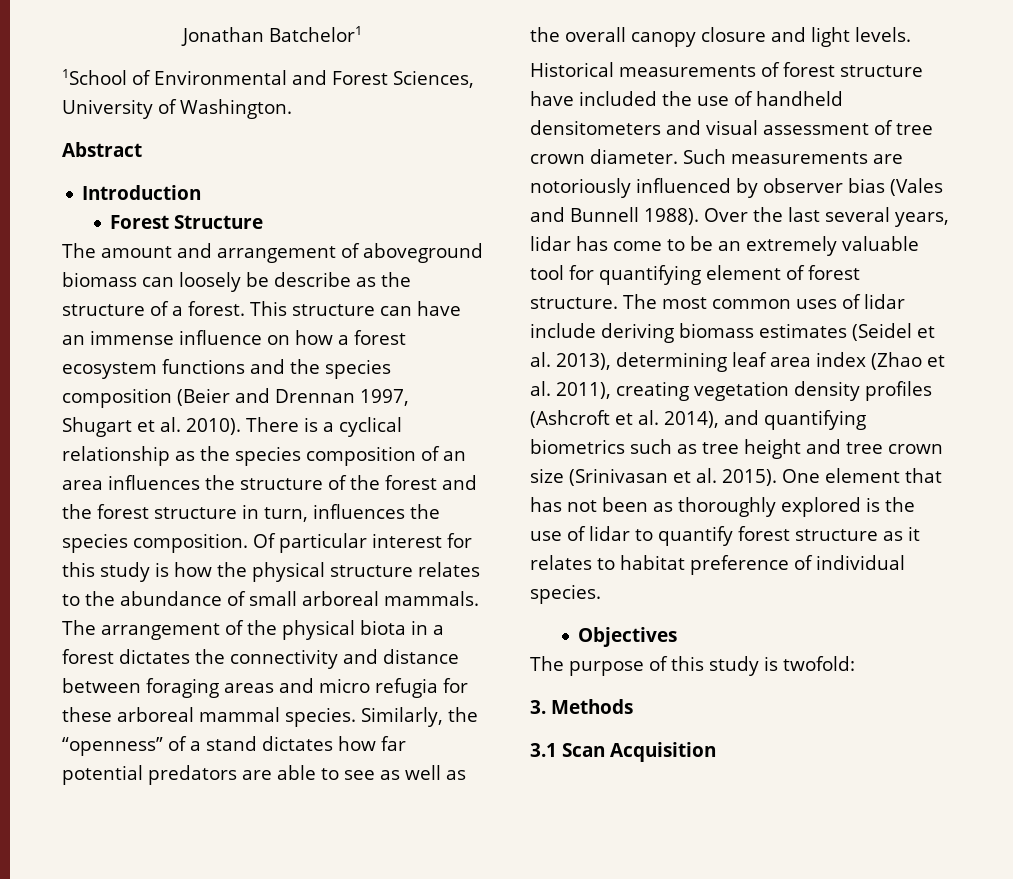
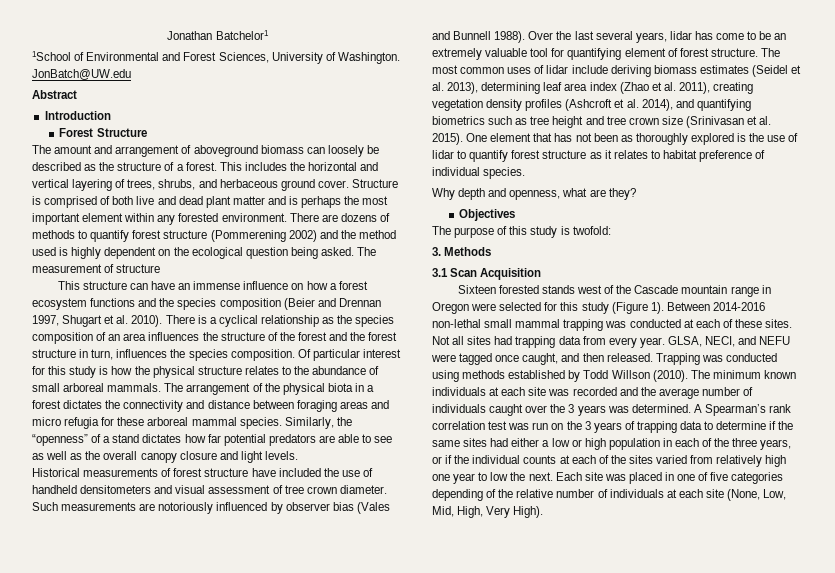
+ JonBatch@UW.edu
- The amount and arrangement of aboveground biomass can loosely be describe as the structure of a forest.
+ The amount and arrangement of aboveground biomass can loosely be described as the structure of a forest.
+ This includes the horizontal and vertical layering of trees, shrubs, and herbaceous ground cover. Structure is comprised of both live and dead plant matter and is perhaps the most important element within any forested environment. There are dozens of methods to quantify forest structure (Pommerening 2002) and the method used is highly dependent on the ecological question being asked. The measurement of structure
+ Why depth and openness, what are they?
+ Sixteen forested stands west of the Cascade mountain range in Oregon were selected for this study (Figure 1). Between 2014-2016 non-lethal small mammal trapping was conducted at each of these sites. Not all sites had trapping data from every year. GLSA, NECI, and NEFU were tagged once caught, and then released. Trapping was conducted using methods established by Todd Willson (2010). The minimum known individuals at each site was recorded and the average number of individuals caught over the 3 years was determined. A Spearman’s rank correlation test was run on the 3 years of trapping data to determine if the same sites had either a low or high population in each of the three years, or if the individual counts at each of the sites varied from relatively high one year to low the next. Each site was placed in one of five categories depending of the relative number of individuals at each site (None, Low, Mid, High, Very High).

